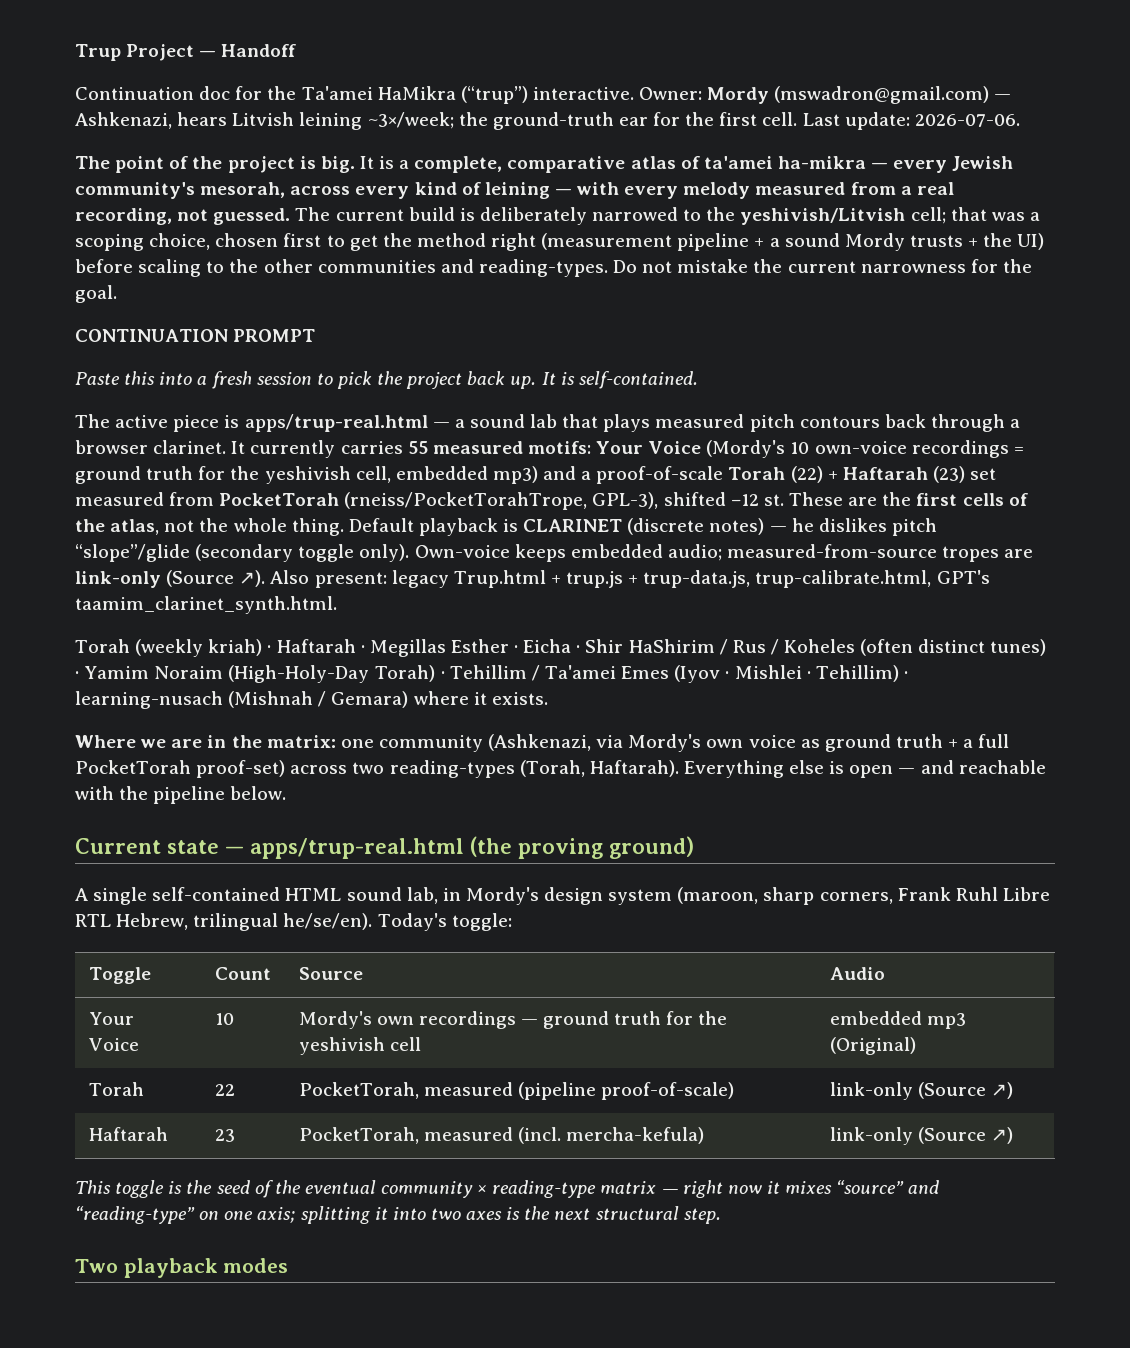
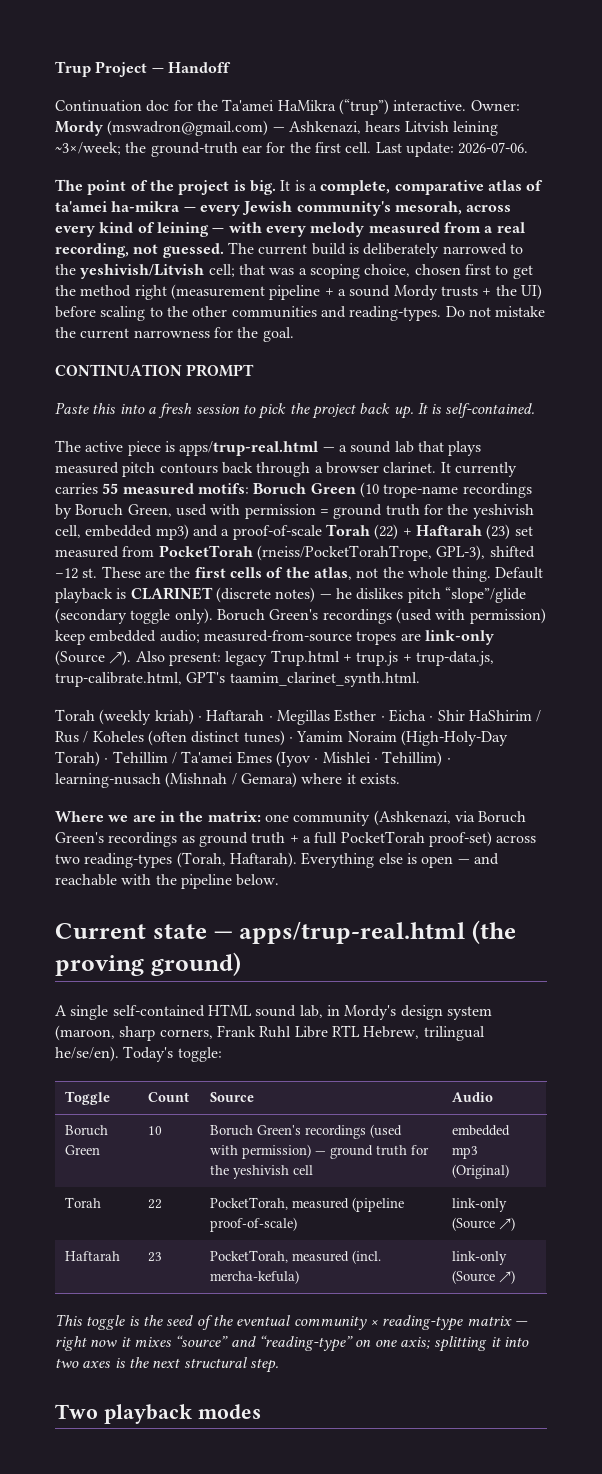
- It currently carries 55 measured motifs: Your Voice (Mordy's 10 own-voice recordings = ground truth for the yeshivish cell, embedded mp3) and a proof-of-scale Torah (22) + Haftarah (23) set measured from PocketTorah (rneiss/PocketTorahTrope, GPL-3), shifted −12 st.
+ It currently carries 55 measured motifs: Boruch Green (10 trope-name recordings by Boruch Green, used with permission = ground truth for the yeshivish cell, embedded mp3) and a proof-of-scale Torah (22) + Haftarah (23) set measured from PocketTorah (rneiss/PocketTorahTrope, GPL-3), shifted −12 st.
- Own-voice keeps embedded audio; measured-from-source tropes are link-only (Source ↗).
+ Boruch Green's recordings (used with permission) keep embedded audio; measured-from-source tropes are link-only (Source ↗).
- Where we are in the matrix: one community (Ashkenazi, via Mordy's own voice as ground truth + a full PocketTorah proof-set) across two reading-types (Torah, Haftarah).
+ Where we are in the matrix: one community (Ashkenazi, via Boruch Green's recordings as ground truth + a full PocketTorah proof-set) across two reading-types (Torah, Haftarah).
- Your Voice | 10 | Mordy's own recordings — ground truth for the yeshivish cell | embedded mp3 (Original)
+ Boruch Green | 10 | Boruch Green's recordings (used with permission) — ground truth for the yeshivish cell | embedded mp3 (Original)

